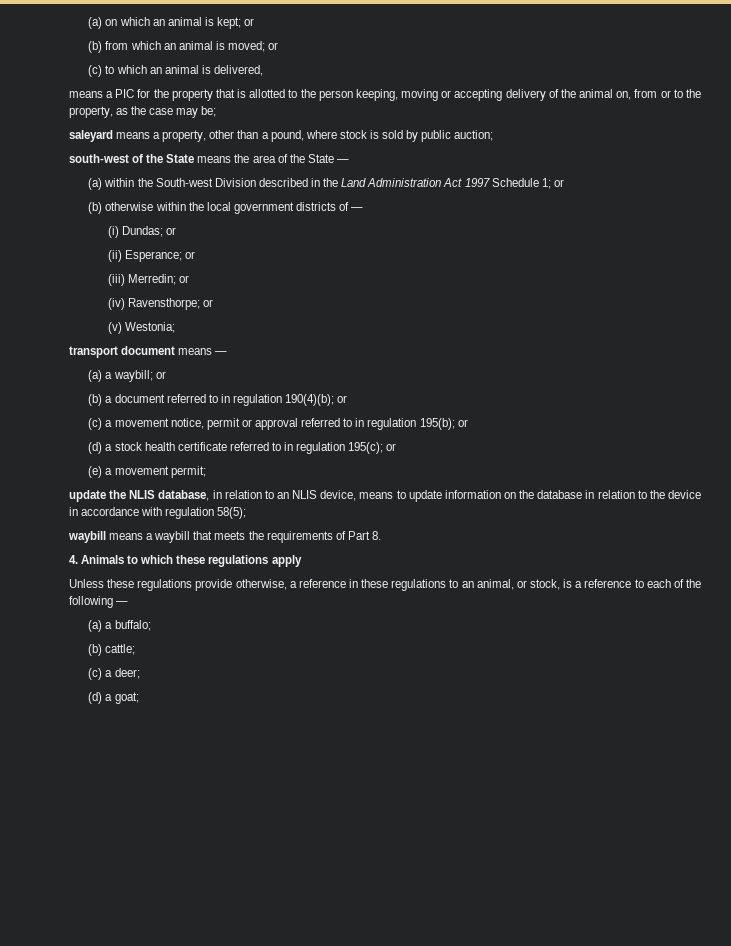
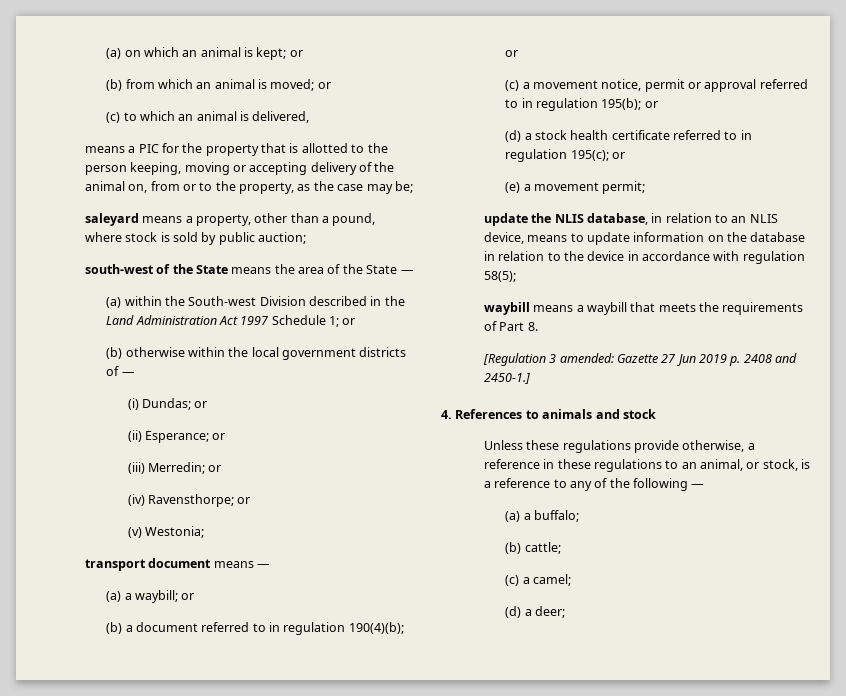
- 4. Animals to which these regulations apply
+ [Regulation 3 amended: Gazette 27 Jun 2019 p. 2408 and 2450-1.]
+ 4. References to animals and stock
- Unless these regulations provide otherwise, a reference in these regulations to an animal, or stock, is a reference to each of the following —
+ Unless these regulations provide otherwise, a reference in these regulations to an animal, or stock, is a reference to any of the following —
- (c) a deer;
- (d) a goat;
+ (c) a camel;
+ (d) a deer;

